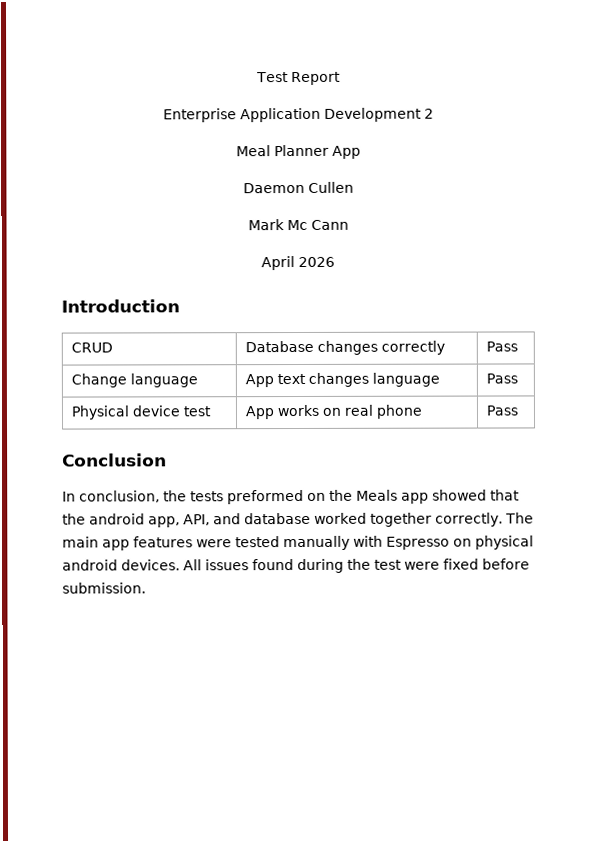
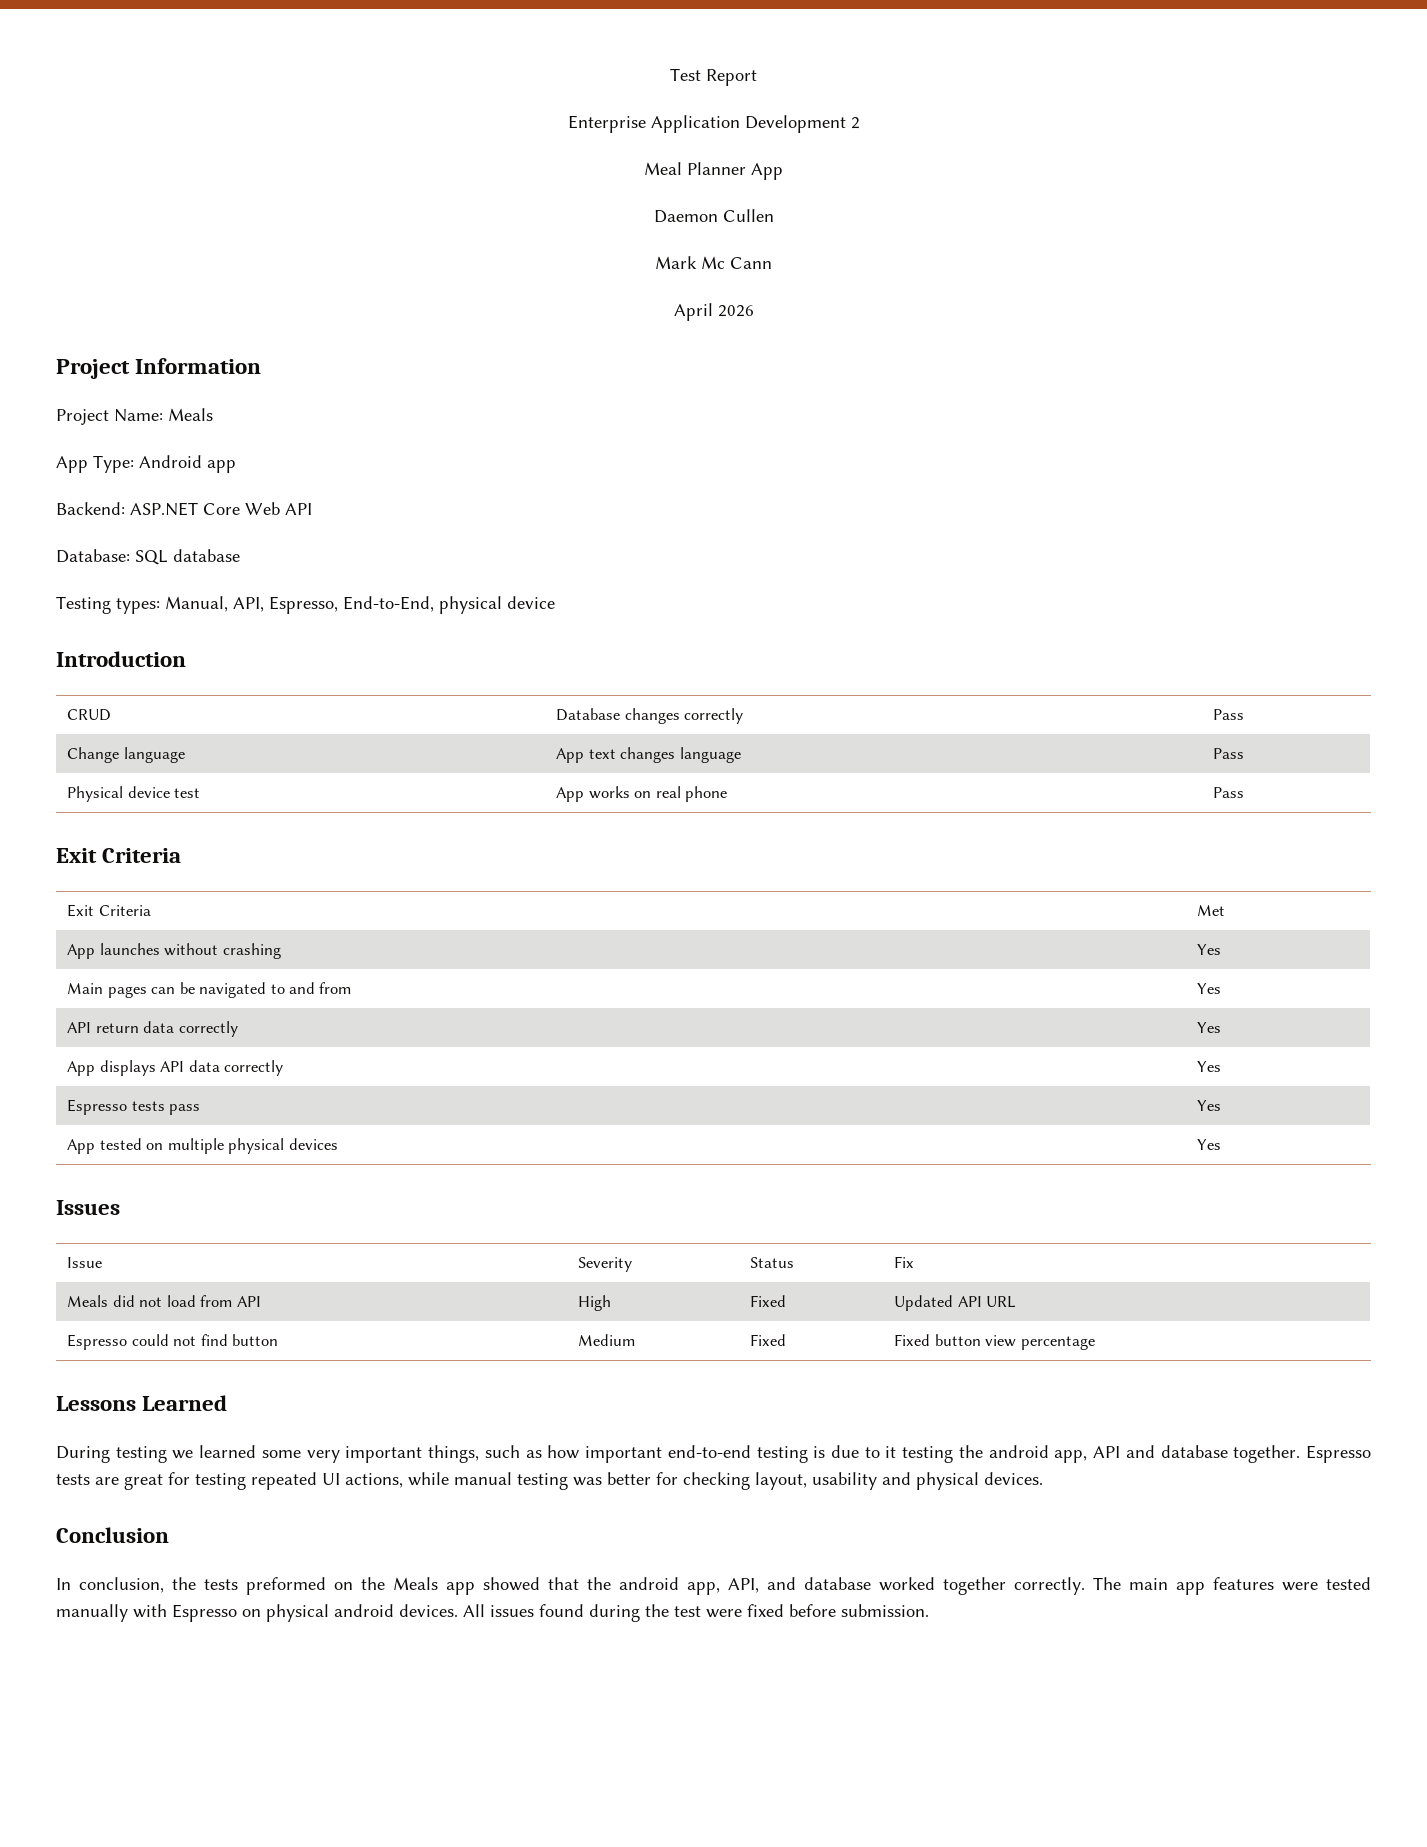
+ Project Information
+ Project Name: Meals
+ App Type: Android app
+ Backend: ASP.NET Core Web API
+ Database: SQL database
+ Testing types: Manual, API, Espresso, End-to-End, physical device
  Physical device test | App works on real phone | Pass
+ Exit Criteria
+ Exit Criteria | Met
+ App launches without crashing | Yes
+ Main pages can be navigated to and from | Yes
+ API return data correctly | Yes
+ App displays API data correctly | Yes
+ Espresso tests pass | Yes
+ App tested on multiple physical devices | Yes
+ Issues
+ Issue | Severity | Status | Fix
+ Meals did not load from API | High | Fixed | Updated API URL
+ Espresso could not find button | Medium | Fixed | Fixed button view percentage
+ Lessons Learned
+ During testing we learned some very important things, such as how important end-to-end testing is due to it testing the android app, API and database together. Espresso tests are great for testing repeated UI actions, while manual testing was better for checking layout, usability and physical devices.

